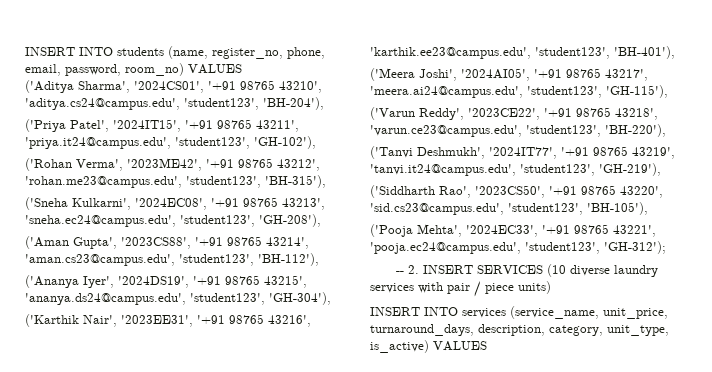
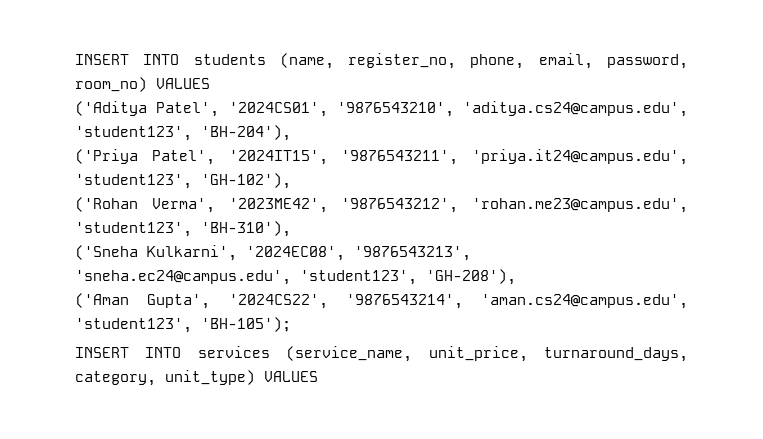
- ('Aditya Sharma', '2024CS01', '+91 98765 43210', 'aditya.cs24@campus.edu', 'student123', 'BH-204'),
+ ('Aditya Patel', '2024CS01', '9876543210', 'aditya.cs24@campus.edu', 'student123', 'BH-204'),
- ('Priya Patel', '2024IT15', '+91 98765 43211', 'priya.it24@campus.edu', 'student123', 'GH-102'),
+ ('Priya Patel', '2024IT15', '9876543211', 'priya.it24@campus.edu', 'student123', 'GH-102'),
- ('Rohan Verma', '2023ME42', '+91 98765 43212', 'rohan.me23@campus.edu', 'student123', 'BH-315'),
+ ('Rohan Verma', '2023ME42', '9876543212', 'rohan.me23@campus.edu', 'student123', 'BH-310'),
- ('Sneha Kulkarni', '2024EC08', '+91 98765 43213', 'sneha.ec24@campus.edu', 'student123', 'GH-208'),
+ ('Sneha Kulkarni', '2024EC08', '9876543213', 'sneha.ec24@campus.edu', 'student123', 'GH-208'),
- ('Aman Gupta', '2023CS88', '+91 98765 43214', 'aman.cs23@campus.edu', 'student123', 'BH-112'),
- ('Ananya Iyer', '2024DS19', '+91 98765 43215', 'ananya.ds24@campus.edu', 'student123', 'GH-304'),
- ('Karthik Nair', '2023EE31', '+91 98765 43216', 'karthik.ee23@campus.edu', 'student123', 'BH-401'),
- ('Meera Joshi', '2024AI05', '+91 98765 43217', 'meera.ai24@campus.edu', 'student123', 'GH-115'),
- ('Varun Reddy', '2023CE22', '+91 98765 43218', 'varun.ce23@campus.edu', 'student123', 'BH-220'),
- ('Tanvi Deshmukh', '2024IT77', '+91 98765 43219', 'tanvi.it24@campus.edu', 'student123', 'GH-219'),
- ('Siddharth Rao', '2023CS50', '+91 98765 43220', 'sid.cs23@campus.edu', 'student123', 'BH-105'),
- ('Pooja Mehta', '2024EC33', '+91 98765 43221', 'pooja.ec24@campus.edu', 'student123', 'GH-312');
- -- 2. INSERT SERVICES (10 diverse laundry services with pair / piece units)
+ ('Aman Gupta', '2024CS22', '9876543214', 'aman.cs24@campus.edu', 'student123', 'BH-105');
- INSERT INTO services (service_name, unit_price, turnaround_days, description, category, unit_type, is_active) VALUES
+ INSERT INTO services (service_name, unit_price, turnaround_days, category, unit_type) VALUES

